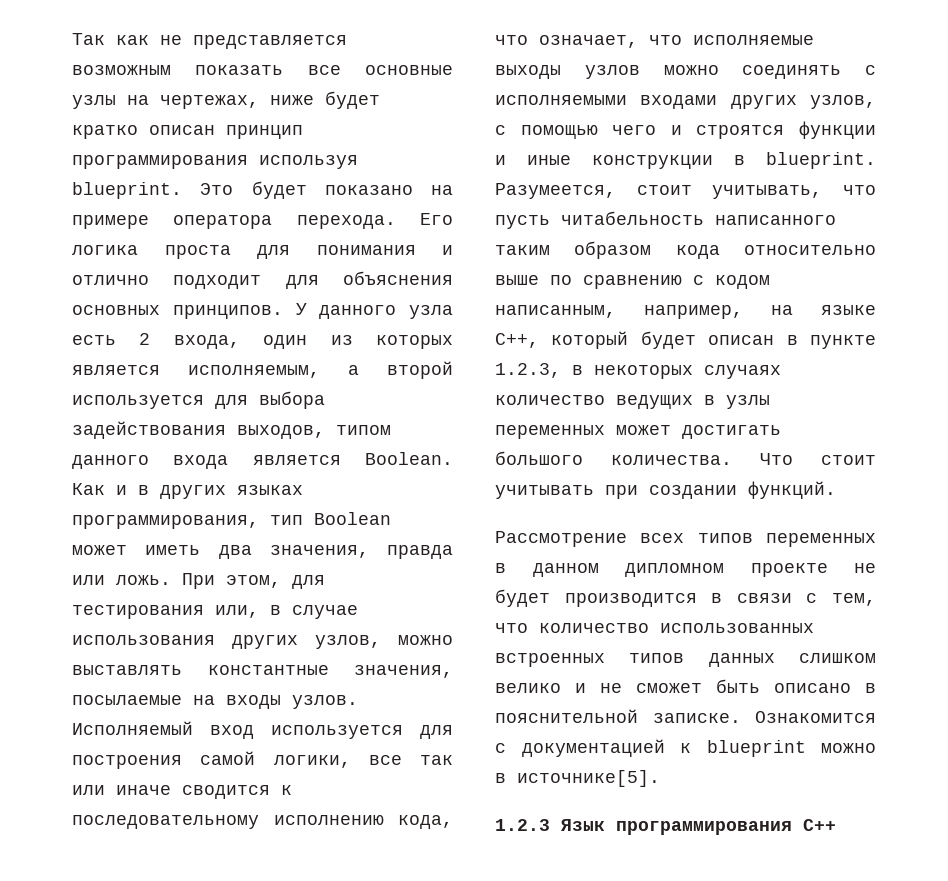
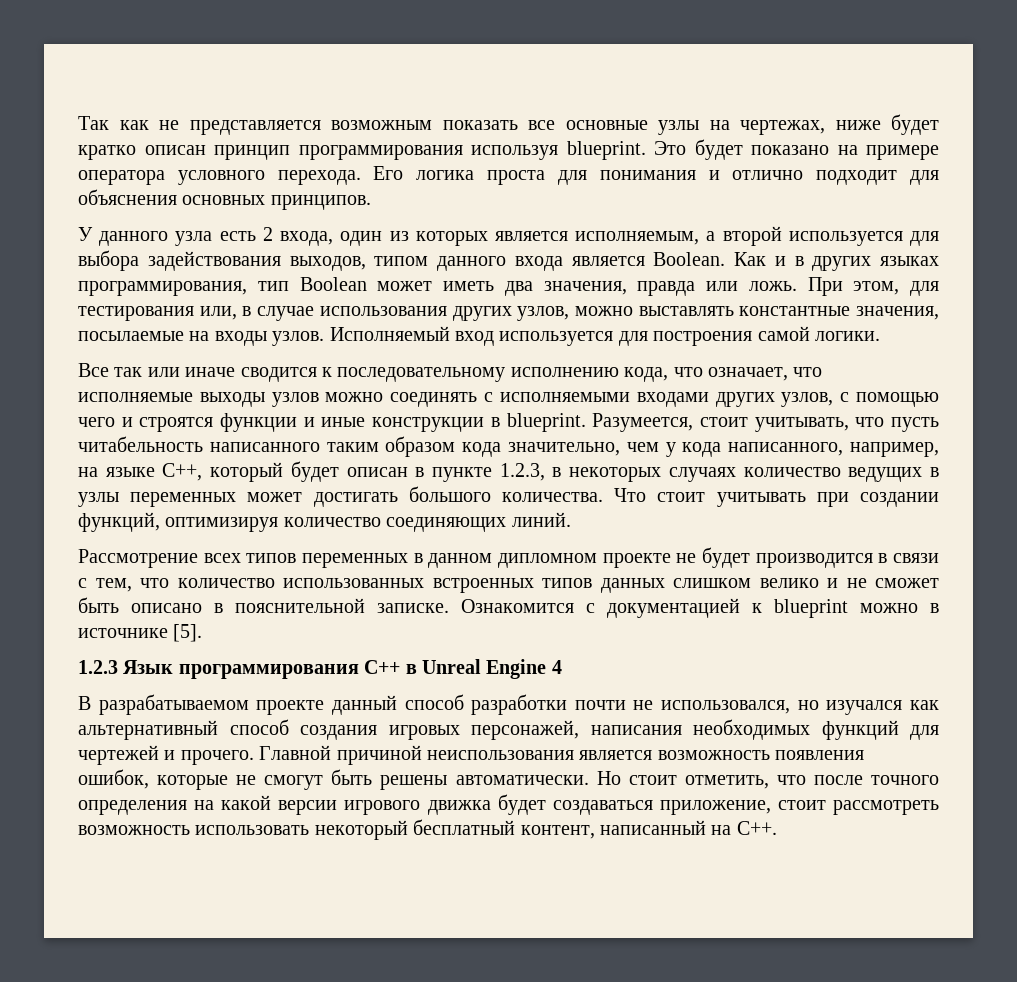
- Это будет показано на примере оператора перехода.
+ Это будет показано на примере оператора условного перехода.
- Его логика проста для понимания и отлично подходит для объяснения основных принципов. У данного узла есть 2 входа, один из которых является исполняемым, а второй используется для выбора задействования выходов, типом данного входа является Boolean.
+ Его логика проста для понимания и отлично подходит для объяснения основных принципов.
+ У данного узла есть 2 входа, один из которых является исполняемым, а второй используется для выбора задействования выходов, типом данного входа является Boolean.
- Исполняемый вход используется для построения самой логики, все так или иначе сводится к последовательному исполнению кода, что означает, что исполняемые выходы узлов можно соединять с исполняемыми входами других узлов, с помощью чего и строятся функции и иные конструкции в blueprint.
+ Исполняемый вход используется для построения самой логики.
+ Все так или иначе сводится к последовательному исполнению кода, что означает, что исполняемые выходы узлов можно соединять с исполняемыми входами других узлов, с помощью чего и строятся функции и иные конструкции в blueprint.
- Разумеется, стоит учитывать, что пусть читабельность написанного таким образом кода относительно выше по сравнению с кодом написанным, например, на языке С++, который будет описан в пункте 1.2.3, в некоторых случаях количество ведущих в узлы переменных может достигать большого количества.
+ Разумеется, стоит учитывать, что пусть читабельность написанного таким образом кода значительно, чем у кода написанного, например, на языке С++, который будет описан в пункте 1.2.3, в некоторых случаях количество ведущих в узлы переменных может достигать большого количества.
- Что стоит учитывать при создании функций.
+ Что стоит учитывать при создании функций, оптимизируя количество соединяющих линий.
- Ознакомится с документацией к blueprint можно в источнике[5].
+ Ознакомится с документацией к blueprint можно в источнике [5].
- 1.2.3 Язык программирования C++
+ 1.2.3 Язык программирования C++ в Unreal Engine 4
+ В разрабатываемом проекте данный способ разработки почти не использовался, но изучался как альтернативный способ создания игровых персонажей, написания необходимых функций для чертежей и прочего. Главной причиной неиспользования является возможность появления ошибок, которые не смогут быть решены автоматически. Но стоит отметить, что после точного определения на какой версии игрового движка будет создаваться приложение, стоит рассмотреть возможность использовать некоторый бесплатный контент, написанный на С++.

